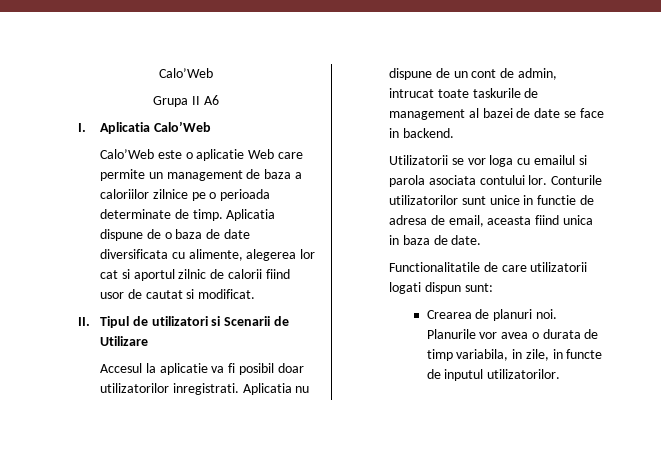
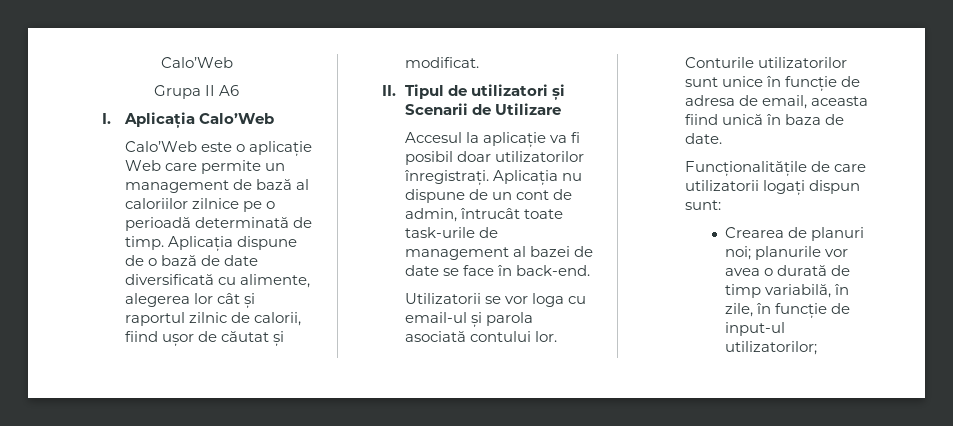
- I. Aplicatia Calo’Web
+ I. Aplicația Calo’Web
- Calo’Web este o aplicatie Web care permite un management de baza a caloriilor zilnice pe o perioada determinate de timp.
+ Calo’Web este o aplicație Web care permite un management de bază al caloriilor zilnice pe o perioadă determinată de timp.
- Aplicatia dispune de o baza de date diversificata cu alimente, alegerea lor cat si aportul zilnic de calorii fiind usor de cautat si modificat.
+ Aplicația dispune de o bază de date diversificată cu alimente, alegerea lor cât și raportul zilnic de calorii, fiind ușor de căutat și modificat.
- II. Tipul de utilizatori si Scenarii de Utilizare
+ II. Tipul de utilizatori și Scenarii de Utilizare
- Accesul la aplicatie va fi posibil doar utilizatorilor inregistrati. Aplicatia nu dispune de un cont de admin, intrucat toate taskurile de management al bazei de date se face in backend.
+ Accesul la aplicație va fi posibil doar utilizatorilor înregistrați. Aplicația nu dispune de un cont de admin, întrucât toate task-urile de management al bazei de date se face în back-end.
- Utilizatorii se vor loga cu emailul si parola asociata contului lor.
+ Utilizatorii se vor loga cu email-ul și parola asociată contului lor.
- Conturile utilizatorilor sunt unice in functie de adresa de email, aceasta fiind unica in baza de date.
+ Conturile utilizatorilor sunt unice în funcție de adresa de email, aceasta fiind unică în baza de date.
- Functionalitatile de care utilizatorii logati dispun sunt:
+ Funcționalitățile de care utilizatorii logați dispun sunt:
- Crearea de planuri noi. Planurile vor avea o durata de timp variabila, in zile, in functe de inputul utilizatorilor.
+ Crearea de planuri noi; planurile vor avea o durată de timp variabilă, în zile, în funcție de input-ul utilizatorilor;

